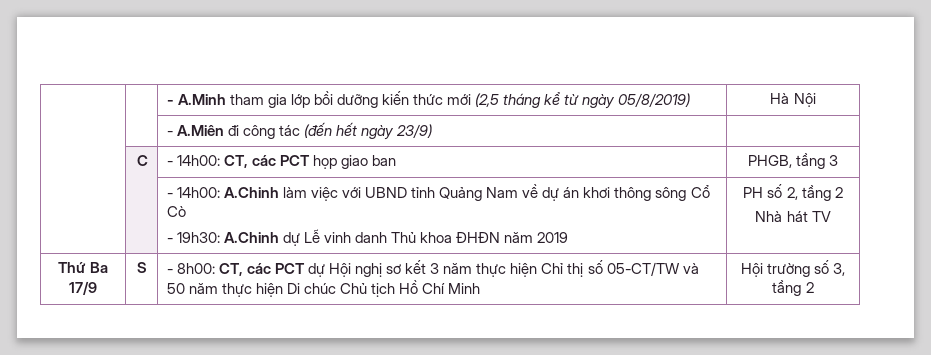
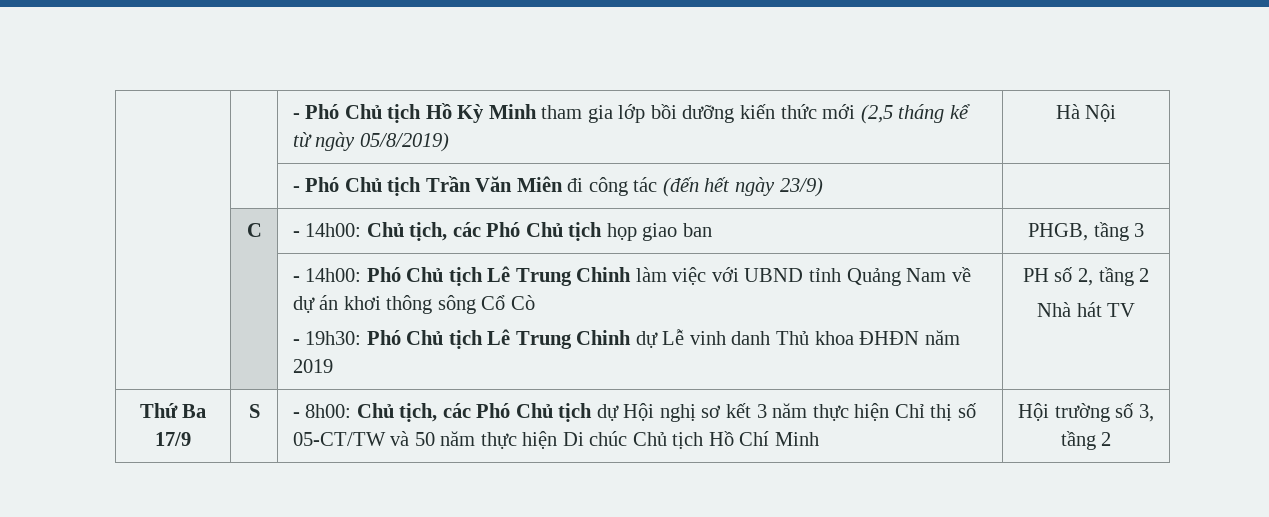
- | | - A.Minh tham gia lớp bồi dưỡng kiến thức mới (2,5 tháng kể từ ngày 05/8/2019) | Hà Nội
+ | | - Phó Chủ tịch Hồ Kỳ Minh tham gia lớp bồi dưỡng kiến thức mới (2,5 tháng kể từ ngày 05/8/2019) | Hà Nội
- | | - A.Miên đi công tác (đến hết ngày 23/9) |
+ | | - Phó Chủ tịch Trần Văn Miên đi công tác (đến hết ngày 23/9) |
- | C | - 14h00: CT, các PCT họp giao ban | PHGB, tầng 3
+ | C | - 14h00: Chủ tịch, các Phó Chủ tịch họp giao ban | PHGB, tầng 3
- - 14h00: A.Chinh làm việc với UBND tỉnh Quảng Nam về dự án khơi thông sông Cổ Cò
+ - 14h00: Phó Chủ tịch Lê Trung Chinh làm việc với UBND tỉnh Quảng Nam về dự án khơi thông sông Cổ Cò
- - 19h30: A.Chinh dự Lễ vinh danh Thủ khoa ĐHĐN năm 2019
+ - 19h30: Phó Chủ tịch Lê Trung Chinh dự Lễ vinh danh Thủ khoa ĐHĐN năm 2019
- - 8h00: CT, các PCT dự Hội nghị sơ kết 3 năm thực hiện Chỉ thị số 05-CT/TW và 50 năm thực hiện Di chúc Chủ tịch Hồ Chí Minh
+ - 8h00: Chủ tịch, các Phó Chủ tịch dự Hội nghị sơ kết 3 năm thực hiện Chỉ thị số 05-CT/TW và 50 năm thực hiện Di chúc Chủ tịch Hồ Chí Minh

